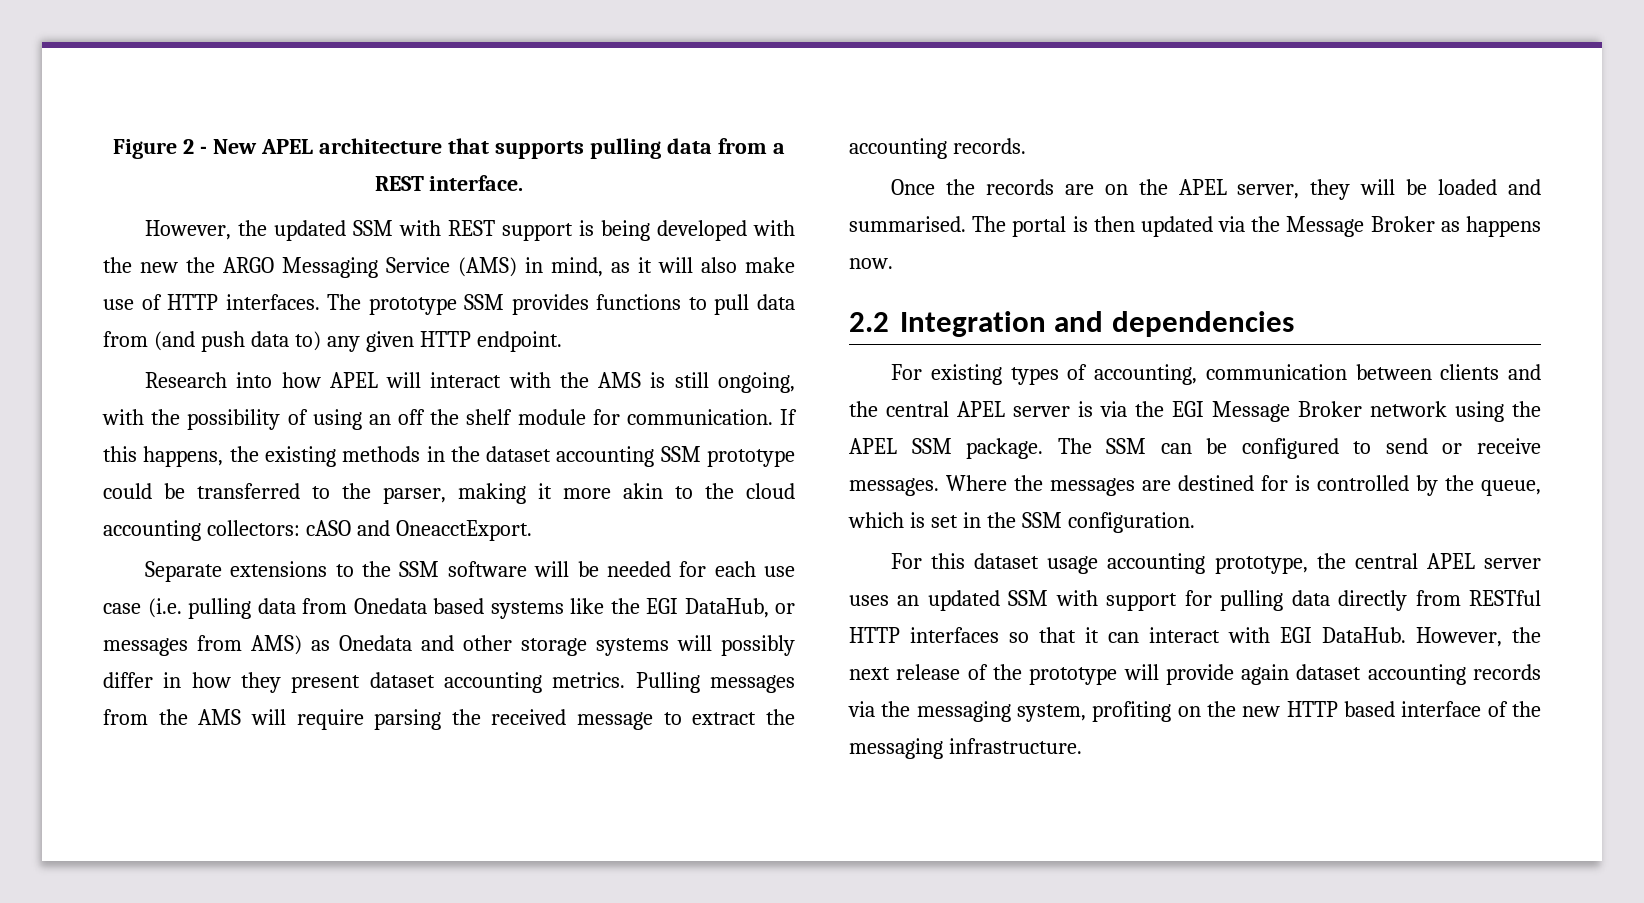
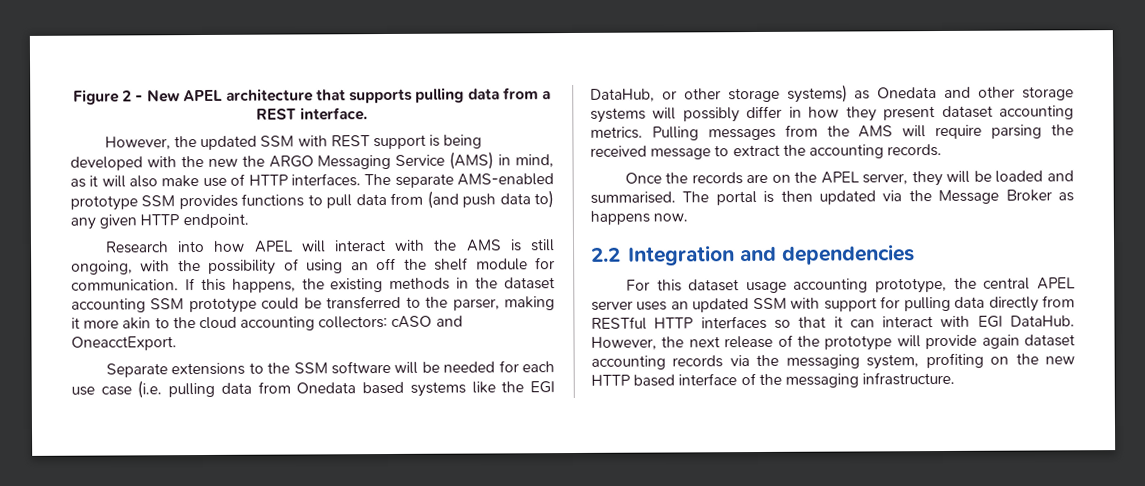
- The prototype SSM provides functions to pull data from (and push data to) any given HTTP endpoint.
+ The separate AMS-enabled prototype SSM provides functions to pull data from (and push data to) any given HTTP endpoint.
- Separate extensions to the SSM software will be needed for each use case (i.e. pulling data from Onedata based systems like the EGI DataHub, or messages from AMS) as Onedata and other storage systems will possibly differ in how they present dataset accounting metrics.
+ Separate extensions to the SSM software will be needed for each use case (i.e. pulling data from Onedata based systems like the EGI DataHub, or other storage systems) as Onedata and other storage systems will possibly differ in how they present dataset accounting metrics.
- For existing types of accounting, communication between clients and the central APEL server is via the EGI Message Broker network using the APEL SSM package. The SSM can be configured to send or receive messages. Where the messages are destined for is controlled by the queue, which is set in the SSM configuration.

